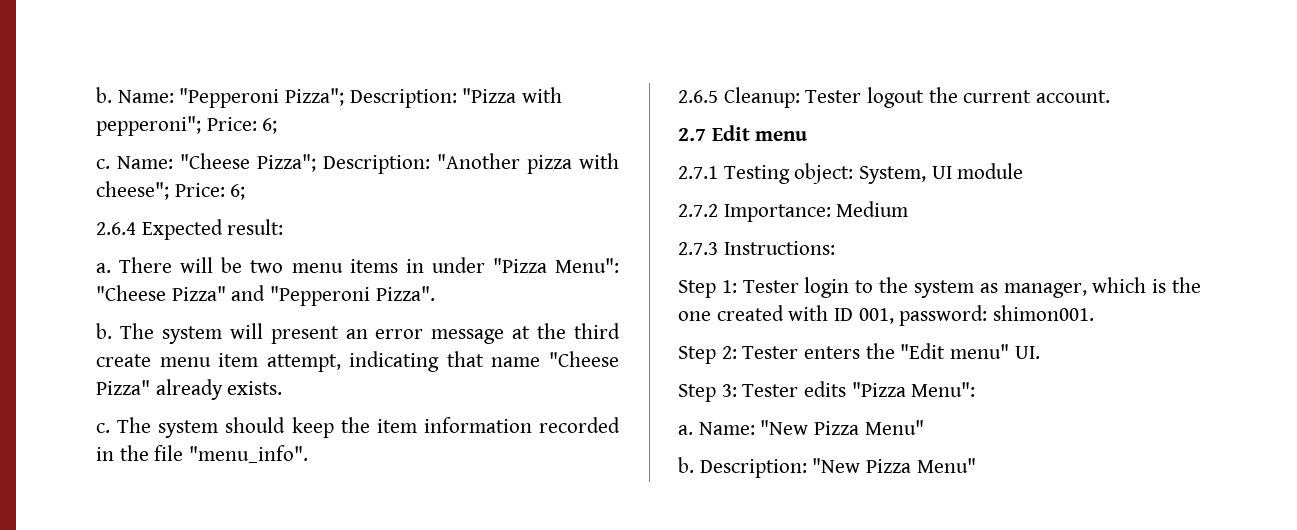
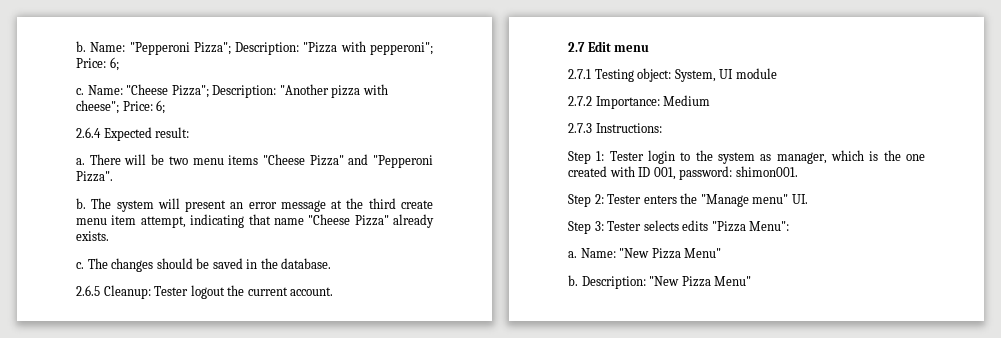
- There will be two menu items in under "Pizza Menu": "Cheese Pizza" and "Pepperoni Pizza".
+ There will be two menu items "Cheese Pizza" and "Pepperoni Pizza".
- The system should keep the item information recorded in the file "menu_info".
+ The changes should be saved in the database.
- Step 2: Tester enters the "Edit menu" UI.
+ Step 2: Tester enters the "Manage menu" UI.
- Step 3: Tester edits "Pizza Menu":
+ Step 3: Tester selects edits "Pizza Menu":

